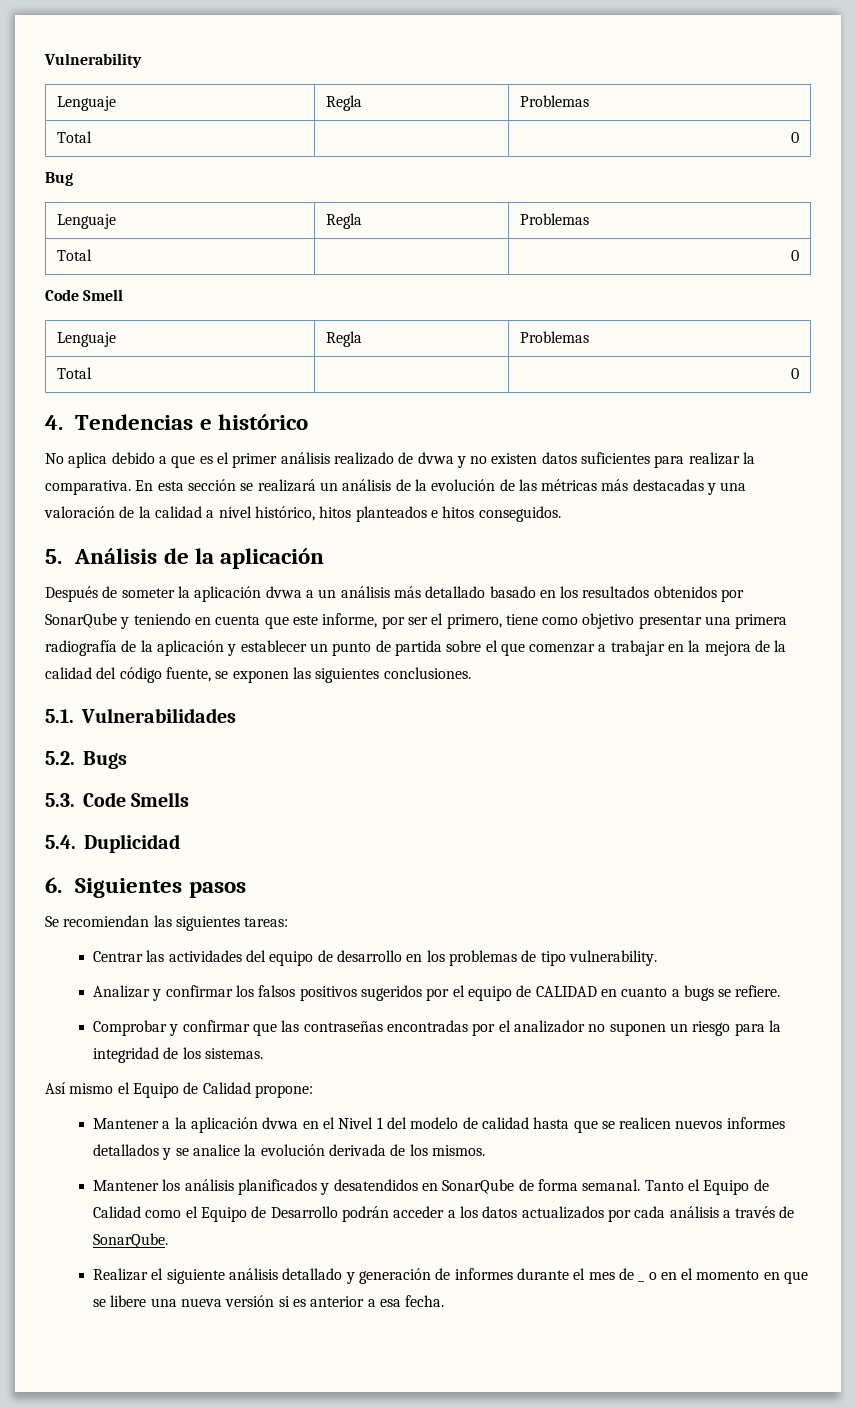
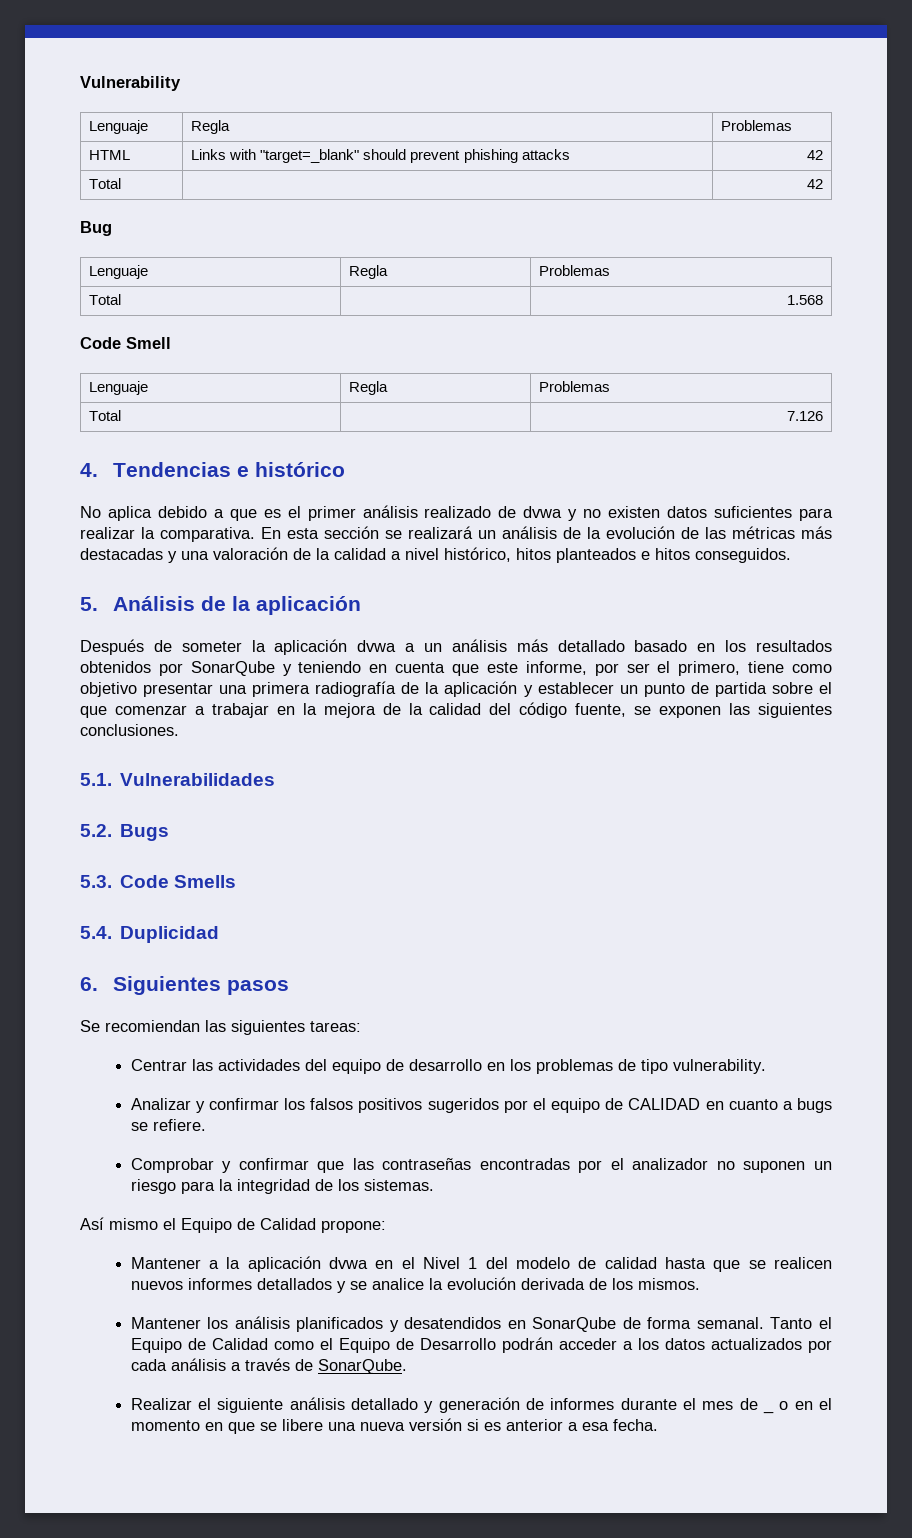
  Vulnerability
  Lenguaje | Regla | Problemas
- Total | | 0
+ HTML | Links with "target=_blank" should prevent phishing attacks | 42
+ Total | | 42
  Bug
  Lenguaje | Regla | Problemas
- Total | | 0
+ Total | | 1.568
  Code Smell
  Lenguaje | Regla | Problemas
- Total | | 0
+ Total | | 7.126

